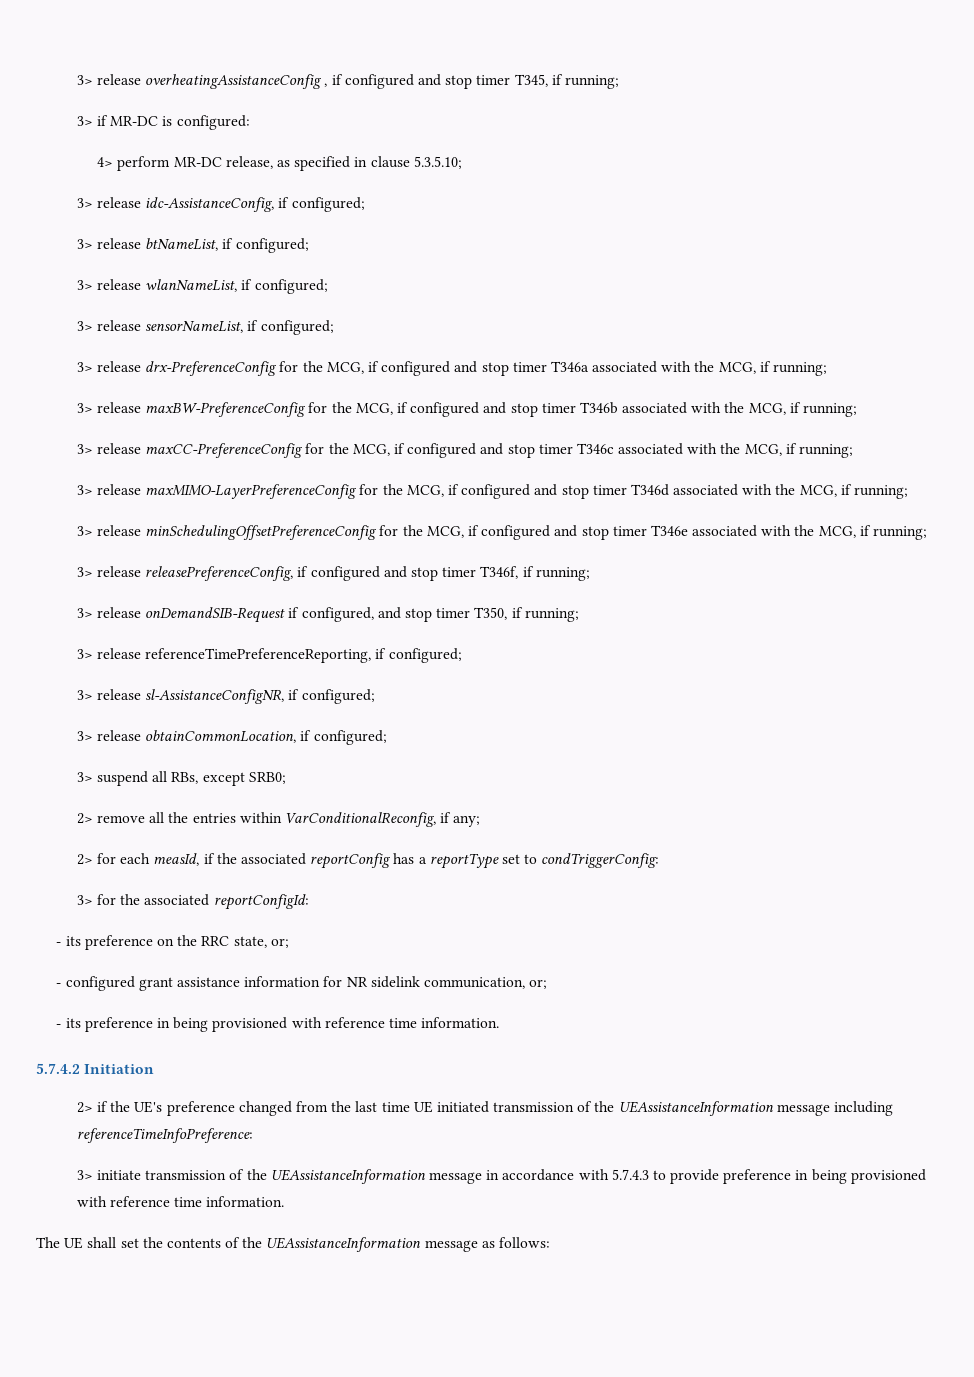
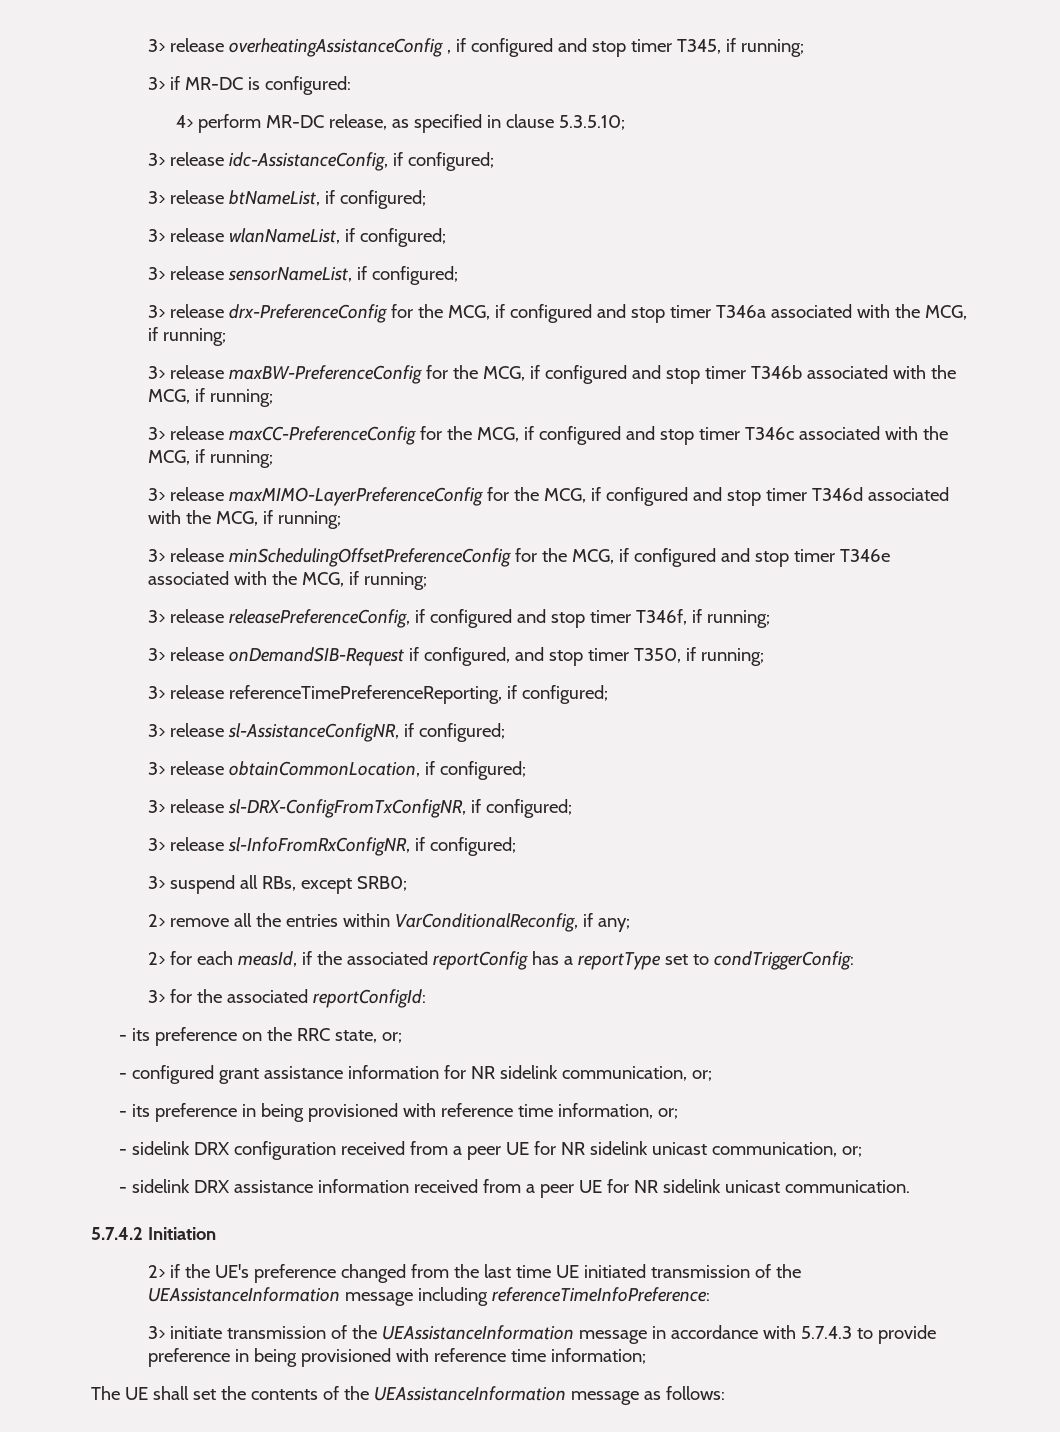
+ 3> release sl-DRX-ConfigFromTxConfigNR, if configured;
+ 3> release sl-InfoFromRxConfigNR, if configured;
- - its preference in being provisioned with reference time information.
+ - its preference in being provisioned with reference time information, or;
+ - sidelink DRX configuration received from a peer UE for NR sidelink unicast communication, or;
+ - sidelink DRX assistance information received from a peer UE for NR sidelink unicast communication.
- 3> initiate transmission of the UEAssistanceInformation message in accordance with 5.7.4.3 to provide preference in being provisioned with reference time information.
+ 3> initiate transmission of the UEAssistanceInformation message in accordance with 5.7.4.3 to provide preference in being provisioned with reference time information;

